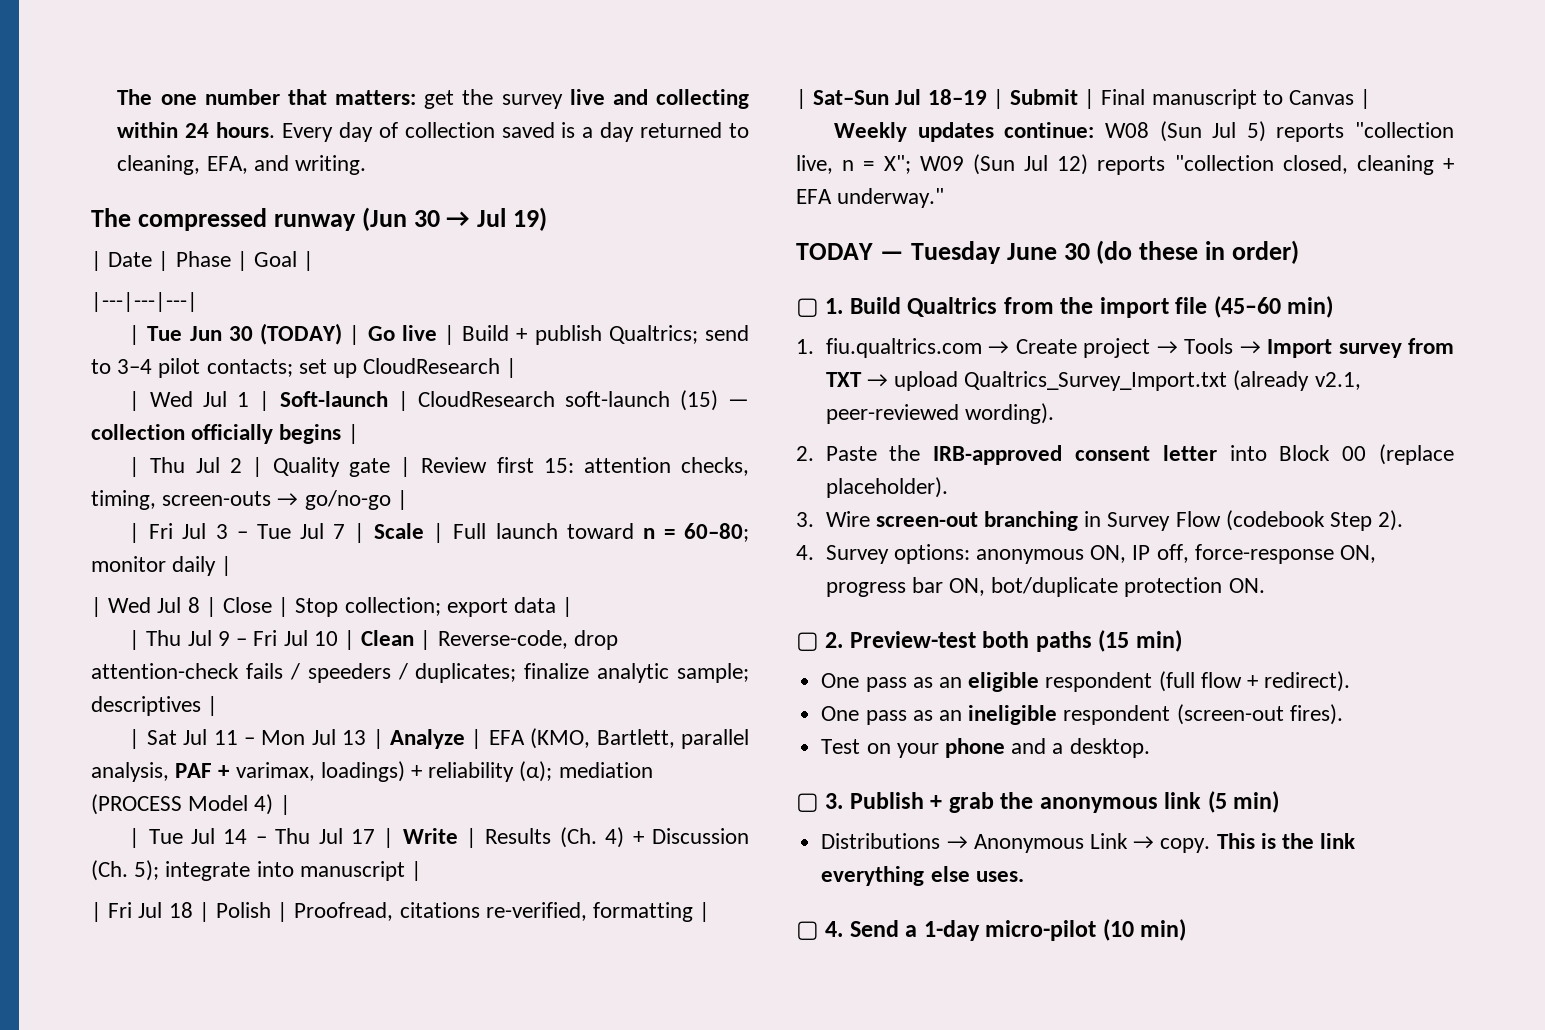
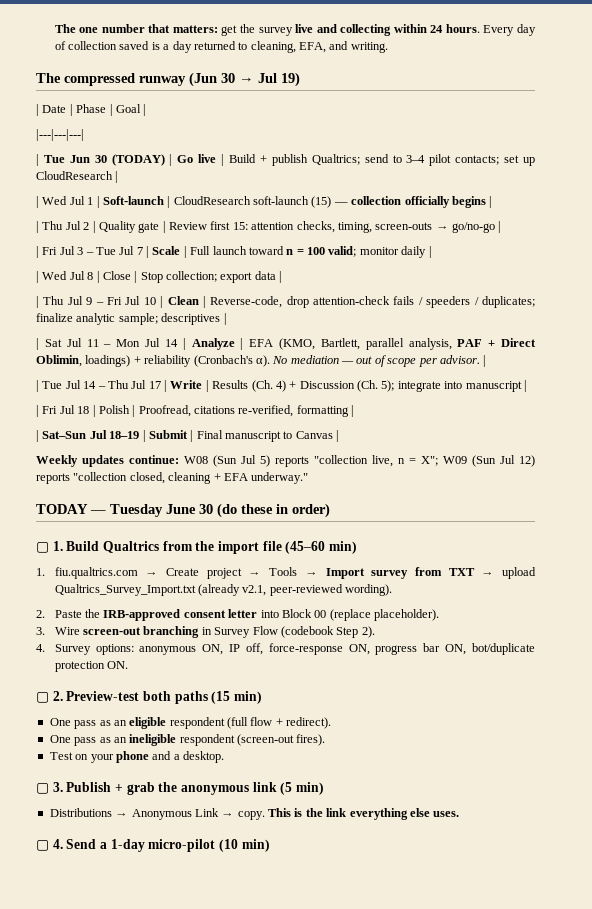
- | Fri Jul 3 – Tue Jul 7 | Scale | Full launch toward n = 60–80; monitor daily |
+ | Fri Jul 3 – Tue Jul 7 | Scale | Full launch toward n = 100 valid; monitor daily |
- | Sat Jul 11 – Mon Jul 13 | Analyze | EFA (KMO, Bartlett, parallel analysis, PAF + varimax, loadings) + reliability (α); mediation (PROCESS Model 4) |
+ | Sat Jul 11 – Mon Jul 14 | Analyze | EFA (KMO, Bartlett, parallel analysis, PAF + Direct Oblimin, loadings) + reliability (Cronbach's α). No mediation — out of scope per advisor. |

